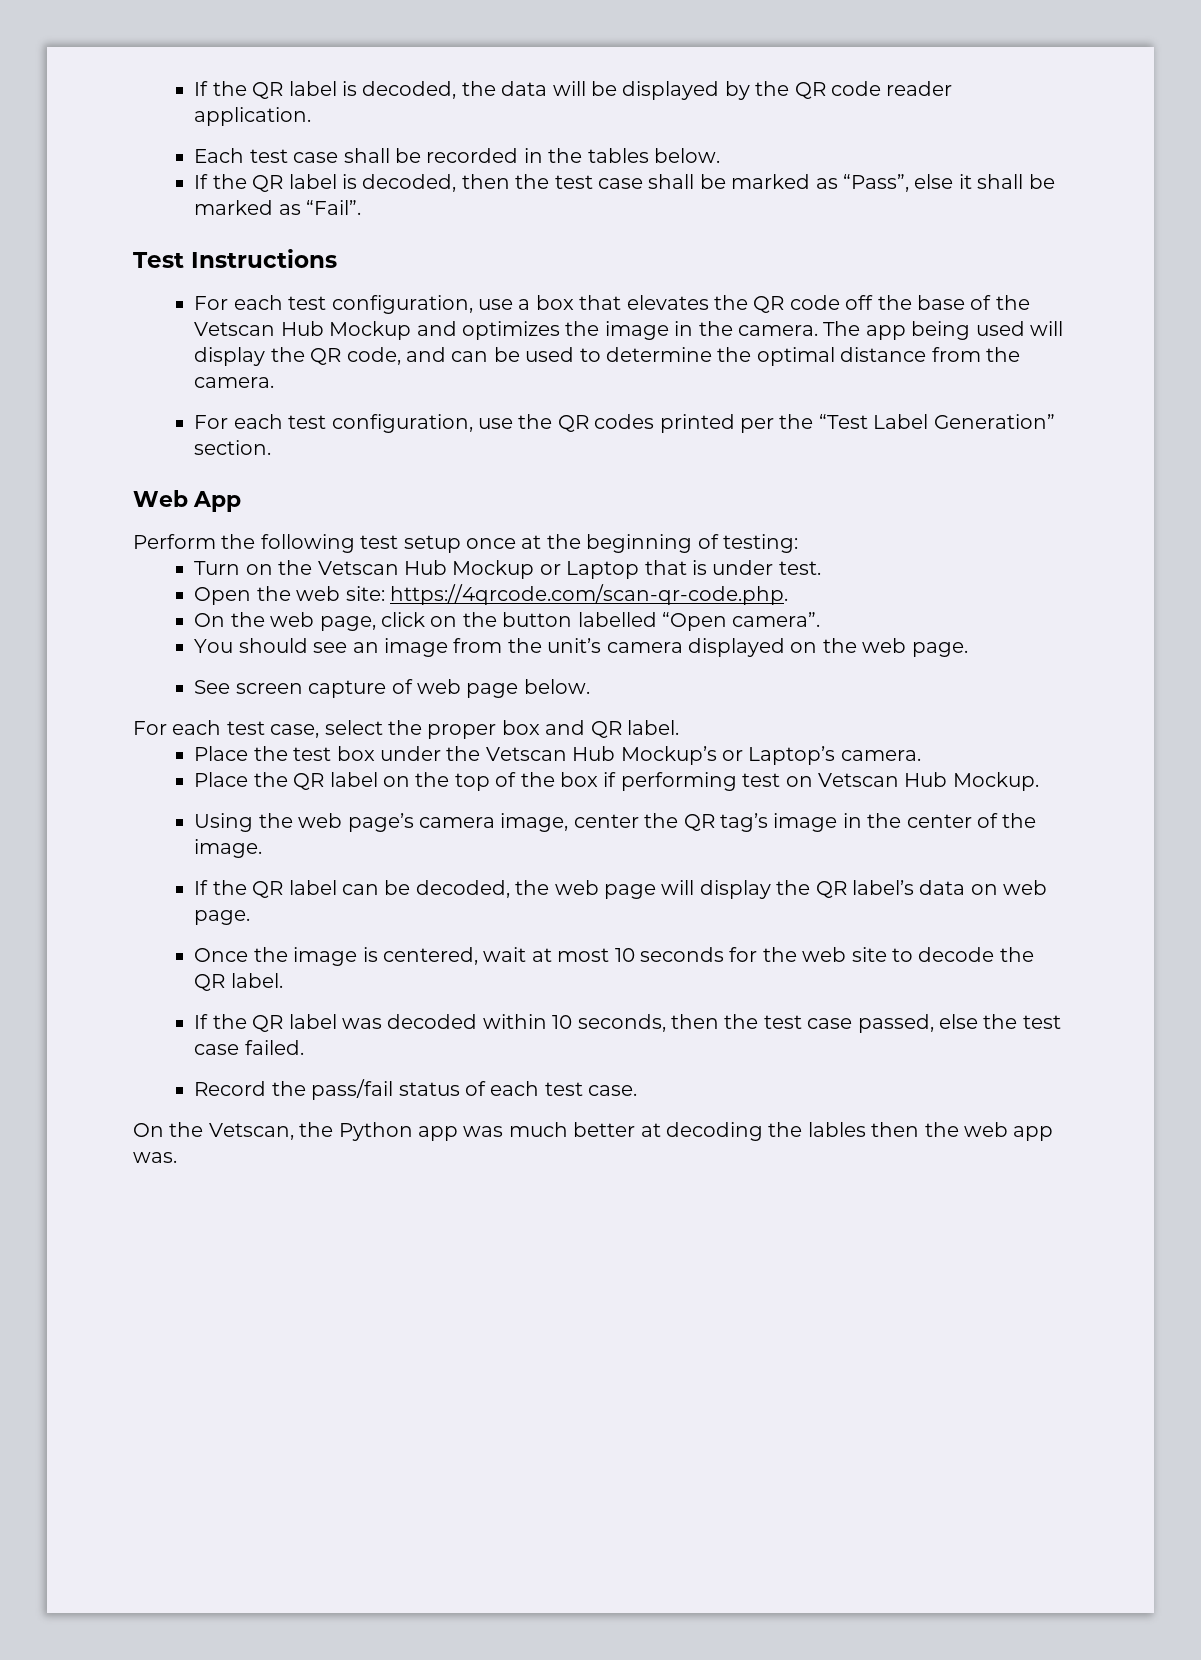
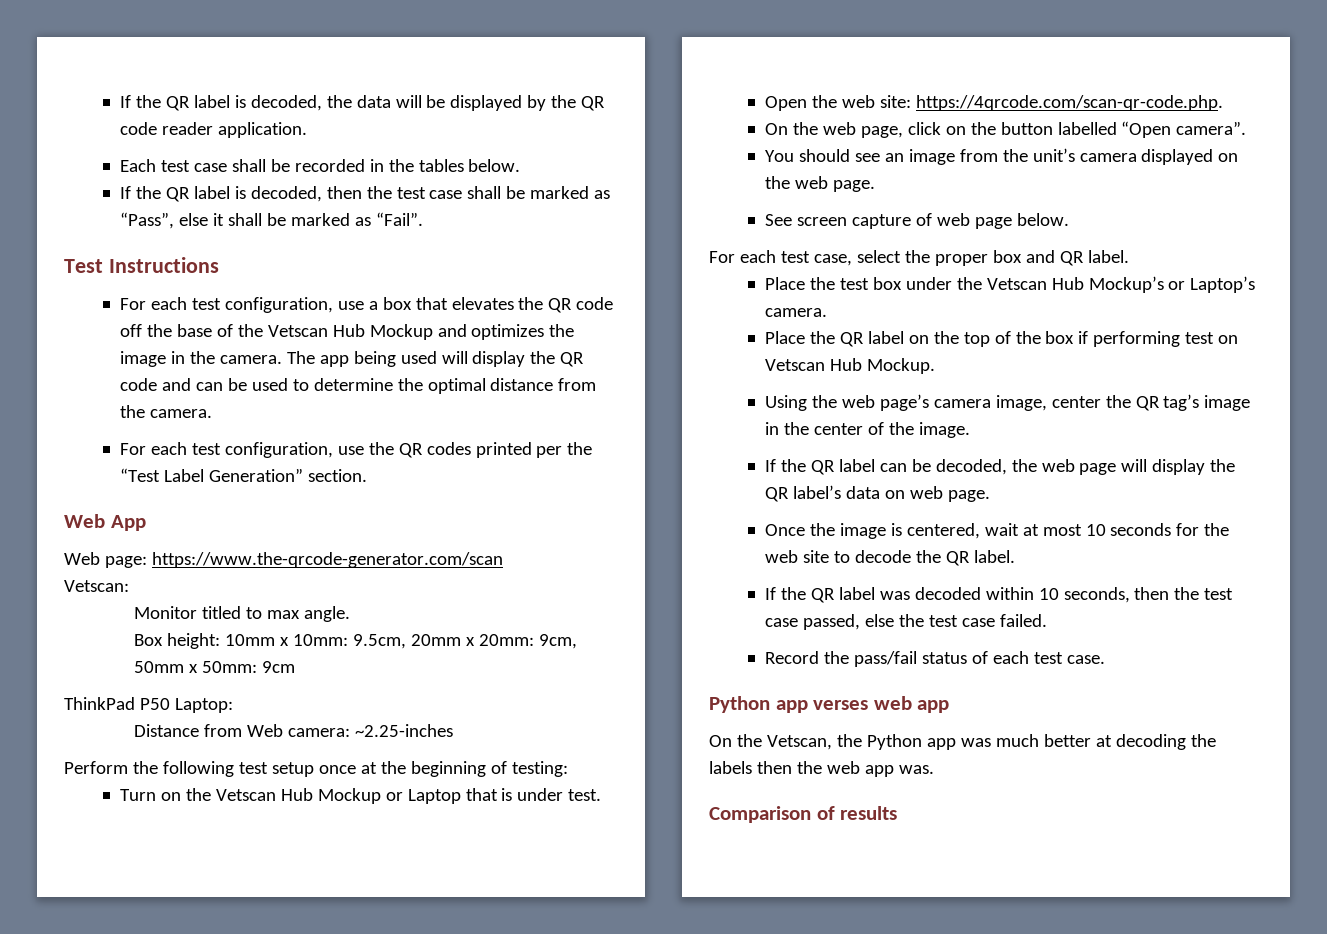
- The app being used will display the QR code, and can be used to determine the optimal distance from the camera.
+ The app being used will display the QR code and can be used to determine the optimal distance from the camera.
+ Web page: https://www.the-qrcode-generator.com/scan
+ Vetscan:
+ Monitor titled to max angle.
+ Box height: 10mm x 10mm: 9.5cm, 20mm x 20mm: 9cm, 50mm x 50mm: 9cm
+ ThinkPad P50 Laptop:
+ Distance from Web camera: ~2.25-inches
+ Python app verses web app
- On the Vetscan, the Python app was much better at decoding the lables then the web app was.
+ On the Vetscan, the Python app was much better at decoding the labels then the web app was.
+ Comparison of results

